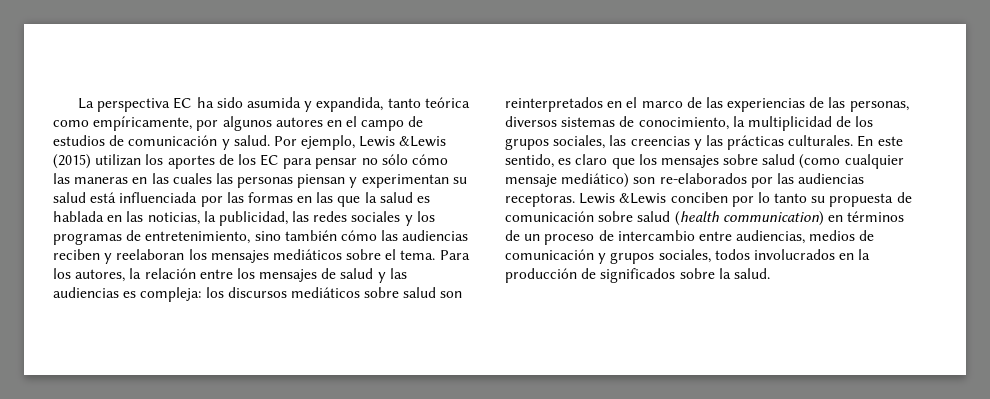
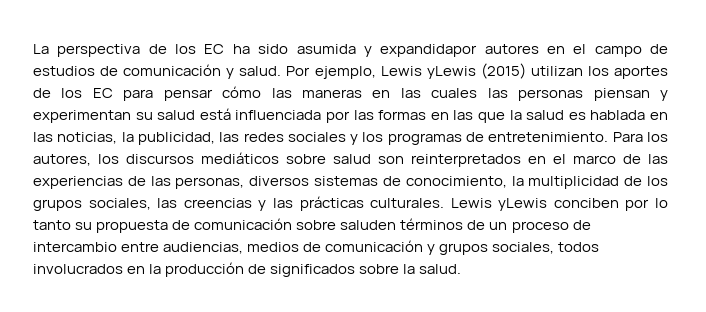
- La perspectiva EC ha sido asumida y expandida, tanto teórica como empíricamente, por algunos autores en el campo de estudios de comunicación y salud.
+ La perspectiva de los EC ha sido asumida y expandidapor autores en el campo de estudios de comunicación y salud.
- Por ejemplo, Lewis &Lewis (2015) utilizan los aportes de los EC para pensar no sólo cómo las maneras en las cuales las personas piensan y experimentan su salud está influenciada por las formas en las que la salud es hablada en las noticias, la publicidad, las redes sociales y los programas de entretenimiento, sino también cómo las audiencias reciben y reelaboran los mensajes mediáticos sobre el tema. Para los autores, la relación entre los mensajes de salud y las audiencias es compleja: los discursos mediáticos sobre salud son reinterpretados en el marco de las experiencias de las personas, diversos sistemas de conocimiento, la multiplicidad de los grupos sociales, las creencias y las prácticas culturales.
+ Por ejemplo, Lewis yLewis (2015) utilizan los aportes de los EC para pensar cómo las maneras en las cuales las personas piensan y experimentan su salud está influenciada por las formas en las que la salud es hablada en las noticias, la publicidad, las redes sociales y los programas de entretenimiento. Para los autores, los discursos mediáticos sobre salud son reinterpretados en el marco de las experiencias de las personas, diversos sistemas de conocimiento, la multiplicidad de los grupos sociales, las creencias y las prácticas culturales.
- En este sentido, es claro que los mensajes sobre salud (como cualquier mensaje mediático) son re-elaborados por las audiencias receptoras. Lewis &Lewis conciben por lo tanto su propuesta de comunicación sobre salud (health communication) en términos de un proceso de intercambio entre audiencias, medios de comunicación y grupos sociales, todos involucrados en la producción de significados sobre la salud.
+ Lewis yLewis conciben por lo tanto su propuesta de comunicación sobre saluden términos de un proceso de intercambio entre audiencias, medios de comunicación y grupos sociales, todos involucrados en la producción de significados sobre la salud.

